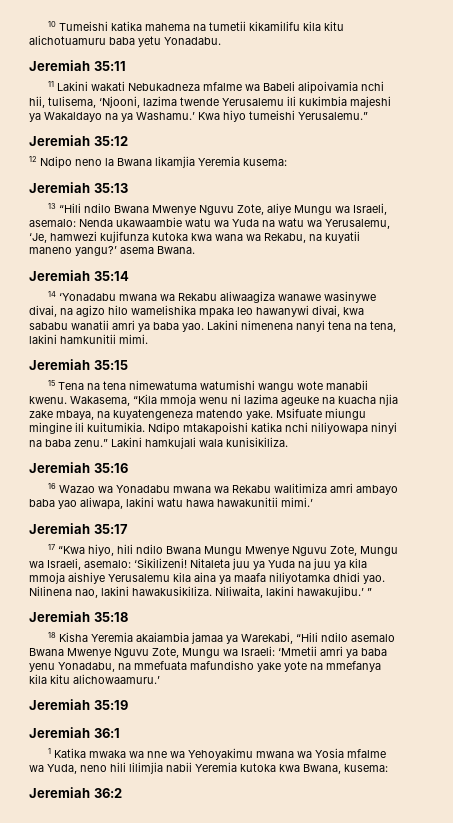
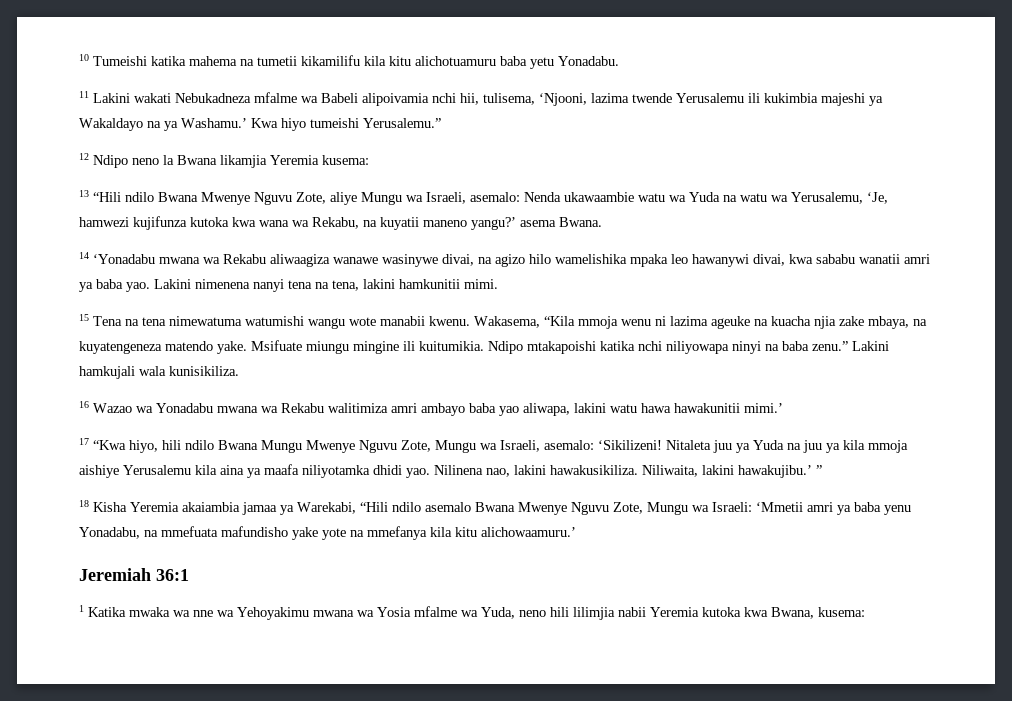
- Jeremiah 35:11
- Jeremiah 35:12
- Jeremiah 35:13
- Jeremiah 35:14
- Jeremiah 35:15
- Jeremiah 35:16
- Jeremiah 35:17
- Jeremiah 35:18
- Jeremiah 35:19
- Jeremiah 36:2

